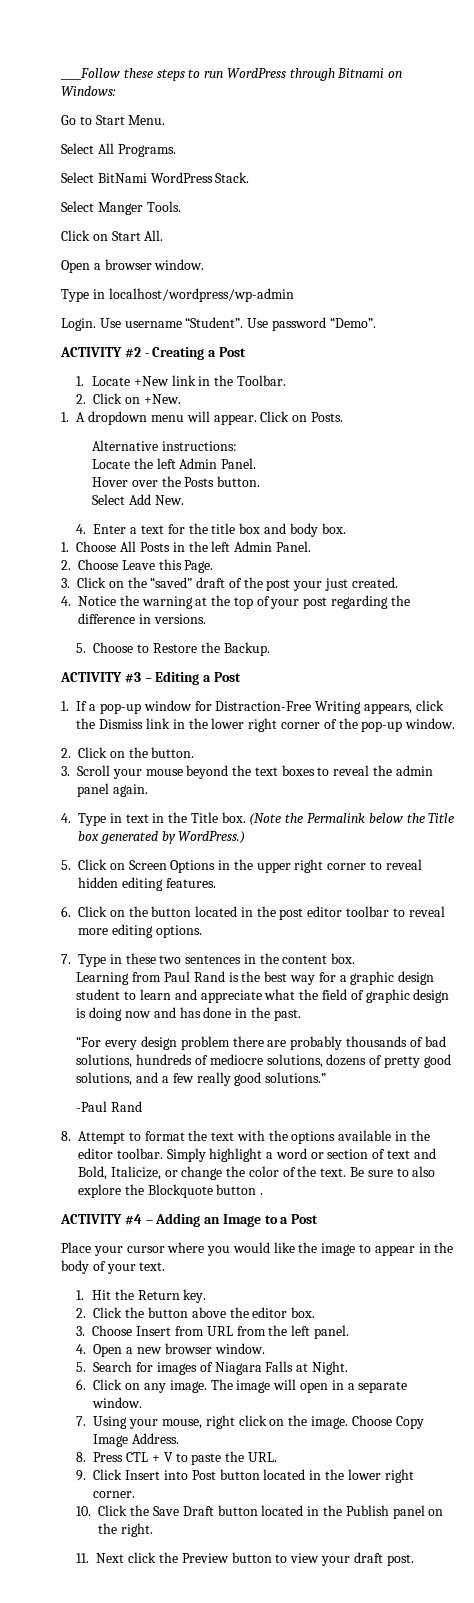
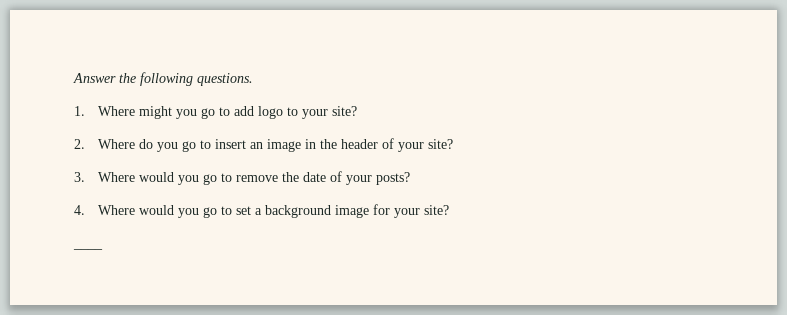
- ____Follow these steps to run WordPress through Bitnami on Windows:
- Go to Start Menu.
- Select All Programs.
- Select BitNami WordPress Stack.
- Select Manger Tools.
- Click on Start All.
- Open a browser window.
- Type in localhost/wordpress/wp-admin
- Login. Use username “Student”. Use password “Demo”.
- ACTIVITY #2 - Creating a Post
- 1. Locate +New link in the Toolbar.
- 2. Click on +New.
- 1. A dropdown menu will appear. Click on Posts.
- Alternative instructions:
- Locate the left Admin Panel.
- Hover over the Posts button.
- Select Add New.
- 4. Enter a text for the title box and body box.
- 1. Choose All Posts in the left Admin Panel.
- 2. Choose Leave this Page.
- 3. Click on the “saved” draft of the post your just created.
- 4. Notice the warning at the top of your post regarding the difference in versions.
- 5. Choose to Restore the Backup.
- ACTIVITY #3 – Editing a Post
- 1. If a pop-up window for Distraction-Free Writing appears, click the Dismiss link in the lower right corner of the pop-up window.
- 2. Click on the button.
- 3. Scroll your mouse beyond the text boxes to reveal the admin panel again.
- 4. Type in text in the Title box. (Note the Permalink below the Title box generated by WordPress.)
- 5. Click on Screen Options in the upper right corner to reveal hidden editing features.
- 6. Click on the button located in the post editor toolbar to reveal more editing options.
- 7. Type in these two sentences in the content box.
- Learning from Paul Rand is the best way for a graphic design student to learn and appreciate what the field of graphic design is doing now and has done in the past.
- “For every design problem there are probably thousands of bad solutions, hundreds of mediocre solutions, dozens of pretty good solutions, and a few really good solutions.”
- -Paul Rand
- 8. Attempt to format the text with the options available in the editor toolbar. Simply highlight a word or section of text and Bold, Italicize, or change the color of the text. Be sure to also explore the Blockquote button .
- ACTIVITY #4 – Adding an Image to a Post
- Place your cursor where you would like the image to appear in the body of your text.
- 1. Hit the Return key.
- 2. Click the button above the editor box.
- 3. Choose Insert from URL from the left panel.
- 4. Open a new browser window.
- 5. Search for images of Niagara Falls at Night.
- 6. Click on any image. The image will open in a separate window.
- 7. Using your mouse, right click on the image. Choose Copy Image Address.
- 8. Press CTL + V to paste the URL.
- 9. Click Insert into Post button located in the lower right corner.
- 10. Click the Save Draft button located in the Publish panel on the right.
- 11. Next click the Preview button to view your draft post.
+ Answer the following questions.
+ 1. Where might you go to add logo to your site?
+ 2. Where do you go to insert an image in the header of your site?
+ 3. Where would you go to remove the date of your posts?
+ 4. Where would you go to set a background image for your site?
+ ____

